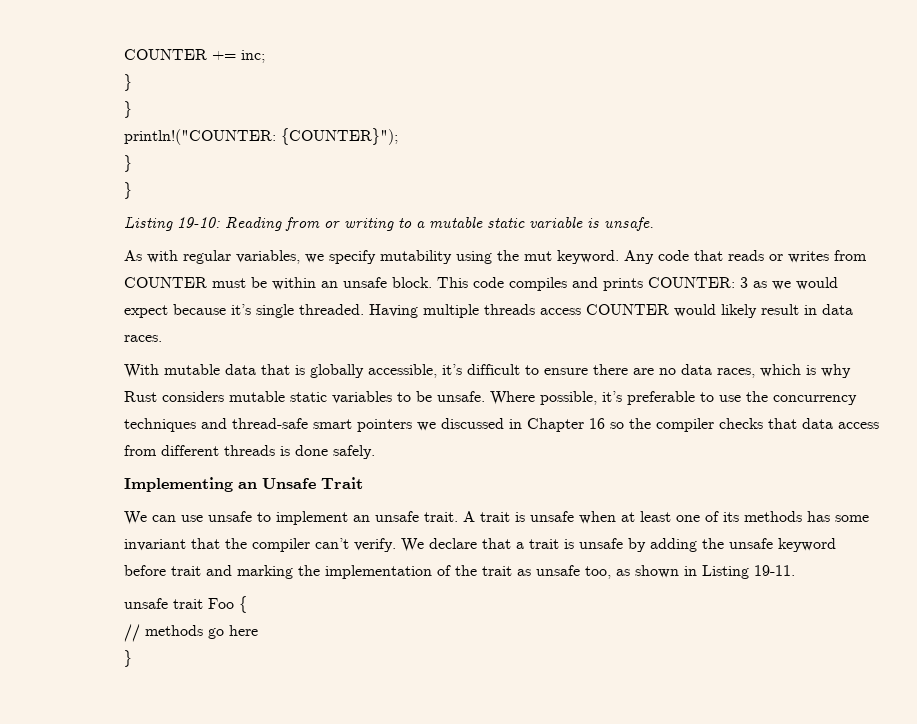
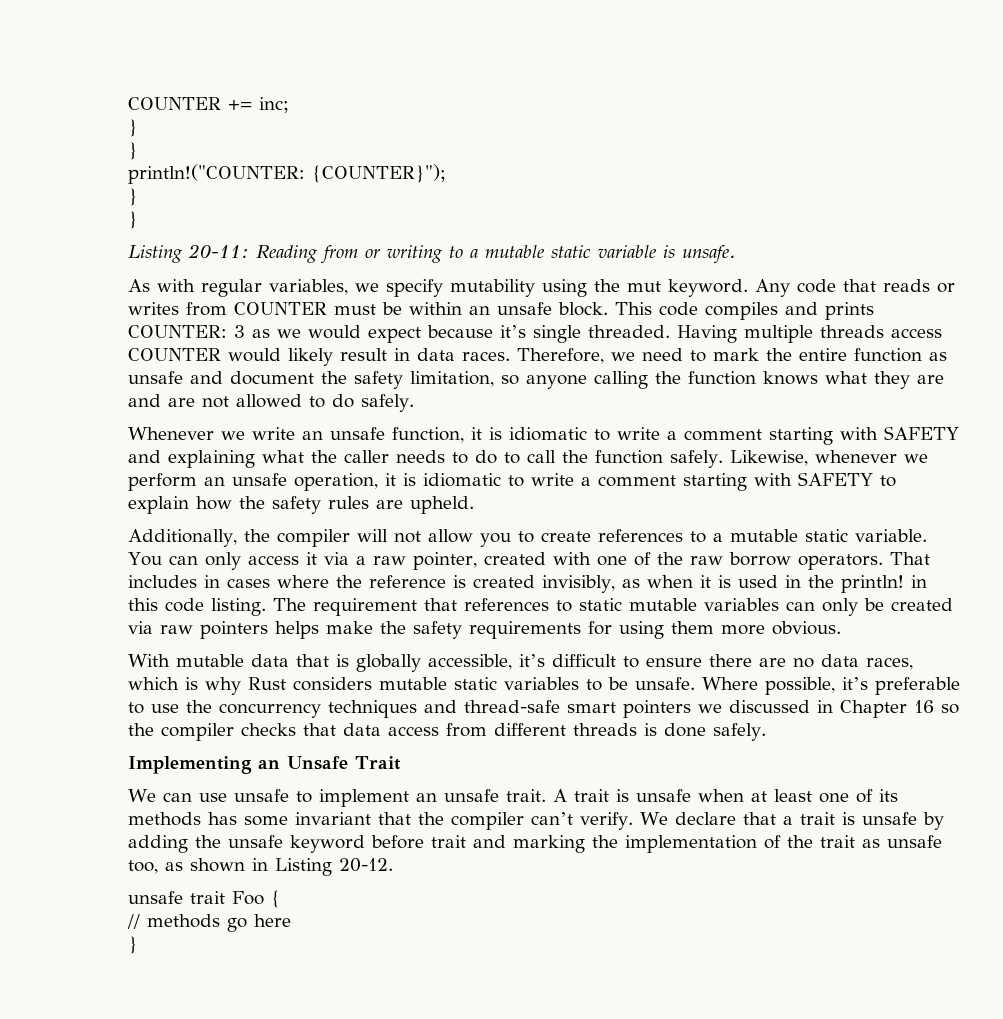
- Listing 19-10: Reading from or writing to a mutable static variable is unsafe.
+ Listing 20-11: Reading from or writing to a mutable static variable is unsafe.
+ Therefore, we need to mark the entire function as unsafe and document the safety limitation, so anyone calling the function knows what they are and are not allowed to do safely.
+ Whenever we write an unsafe function, it is idiomatic to write a comment starting with SAFETY and explaining what the caller needs to do to call the function safely. Likewise, whenever we perform an unsafe operation, it is idiomatic to write a comment starting with SAFETY to explain how the safety rules are upheld.
+ Additionally, the compiler will not allow you to create references to a mutable static variable. You can only access it via a raw pointer, created with one of the raw borrow operators. That includes in cases where the reference is created invisibly, as when it is used in the println! in this code listing. The requirement that references to static mutable variables can only be created via raw pointers helps make the safety requirements for using them more obvious.
- We declare that a trait is unsafe by adding the unsafe keyword before trait and marking the implementation of the trait as unsafe too, as shown in Listing 19-11.
+ We declare that a trait is unsafe by adding the unsafe keyword before trait and marking the implementation of the trait as unsafe too, as shown in Listing 20-12.

